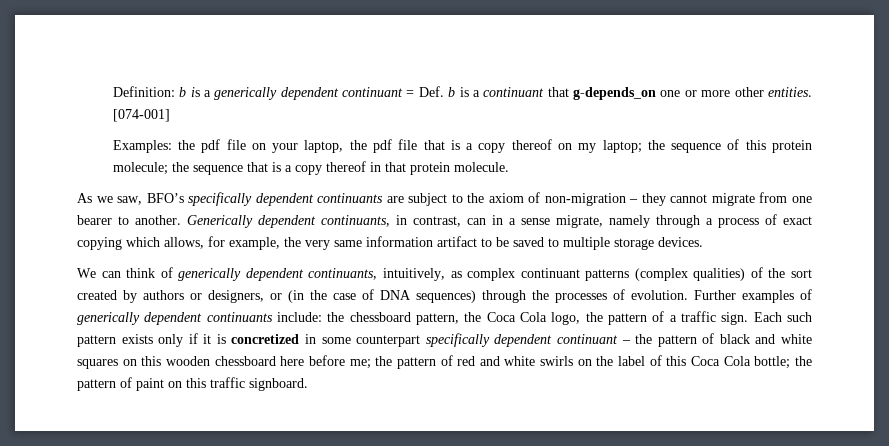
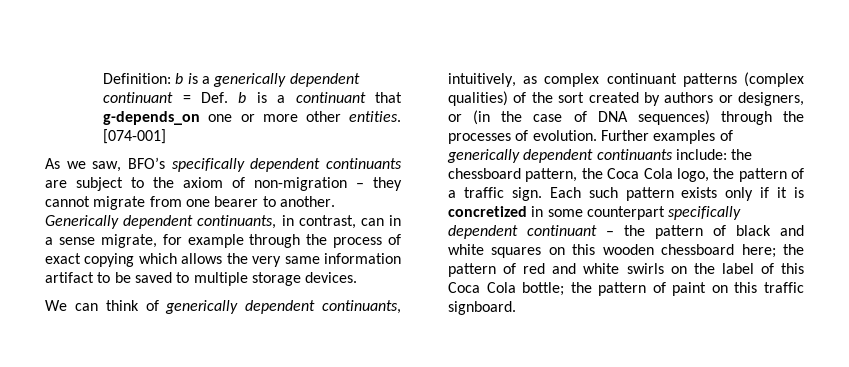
- Examples: the pdf file on your laptop, the pdf file that is a copy thereof on my laptop; the sequence of this protein molecule; the sequence that is a copy thereof in that protein molecule.
- Generically dependent continuants, in contrast, can in a sense migrate, namely through a process of exact copying which allows, for example, the very same information artifact to be saved to multiple storage devices.
+ Generically dependent continuants, in contrast, can in a sense migrate, for example through the process of exact copying which allows the very same information artifact to be saved to multiple storage devices.
- Each such pattern exists only if it is concretized in some counterpart specifically dependent continuant – the pattern of black and white squares on this wooden chessboard here before me; the pattern of red and white swirls on the label of this Coca Cola bottle; the pattern of paint on this traffic signboard.
+ Each such pattern exists only if it is concretized in some counterpart specifically dependent continuant – the pattern of black and white squares on this wooden chessboard here; the pattern of red and white swirls on the label of this Coca Cola bottle; the pattern of paint on this traffic signboard.

